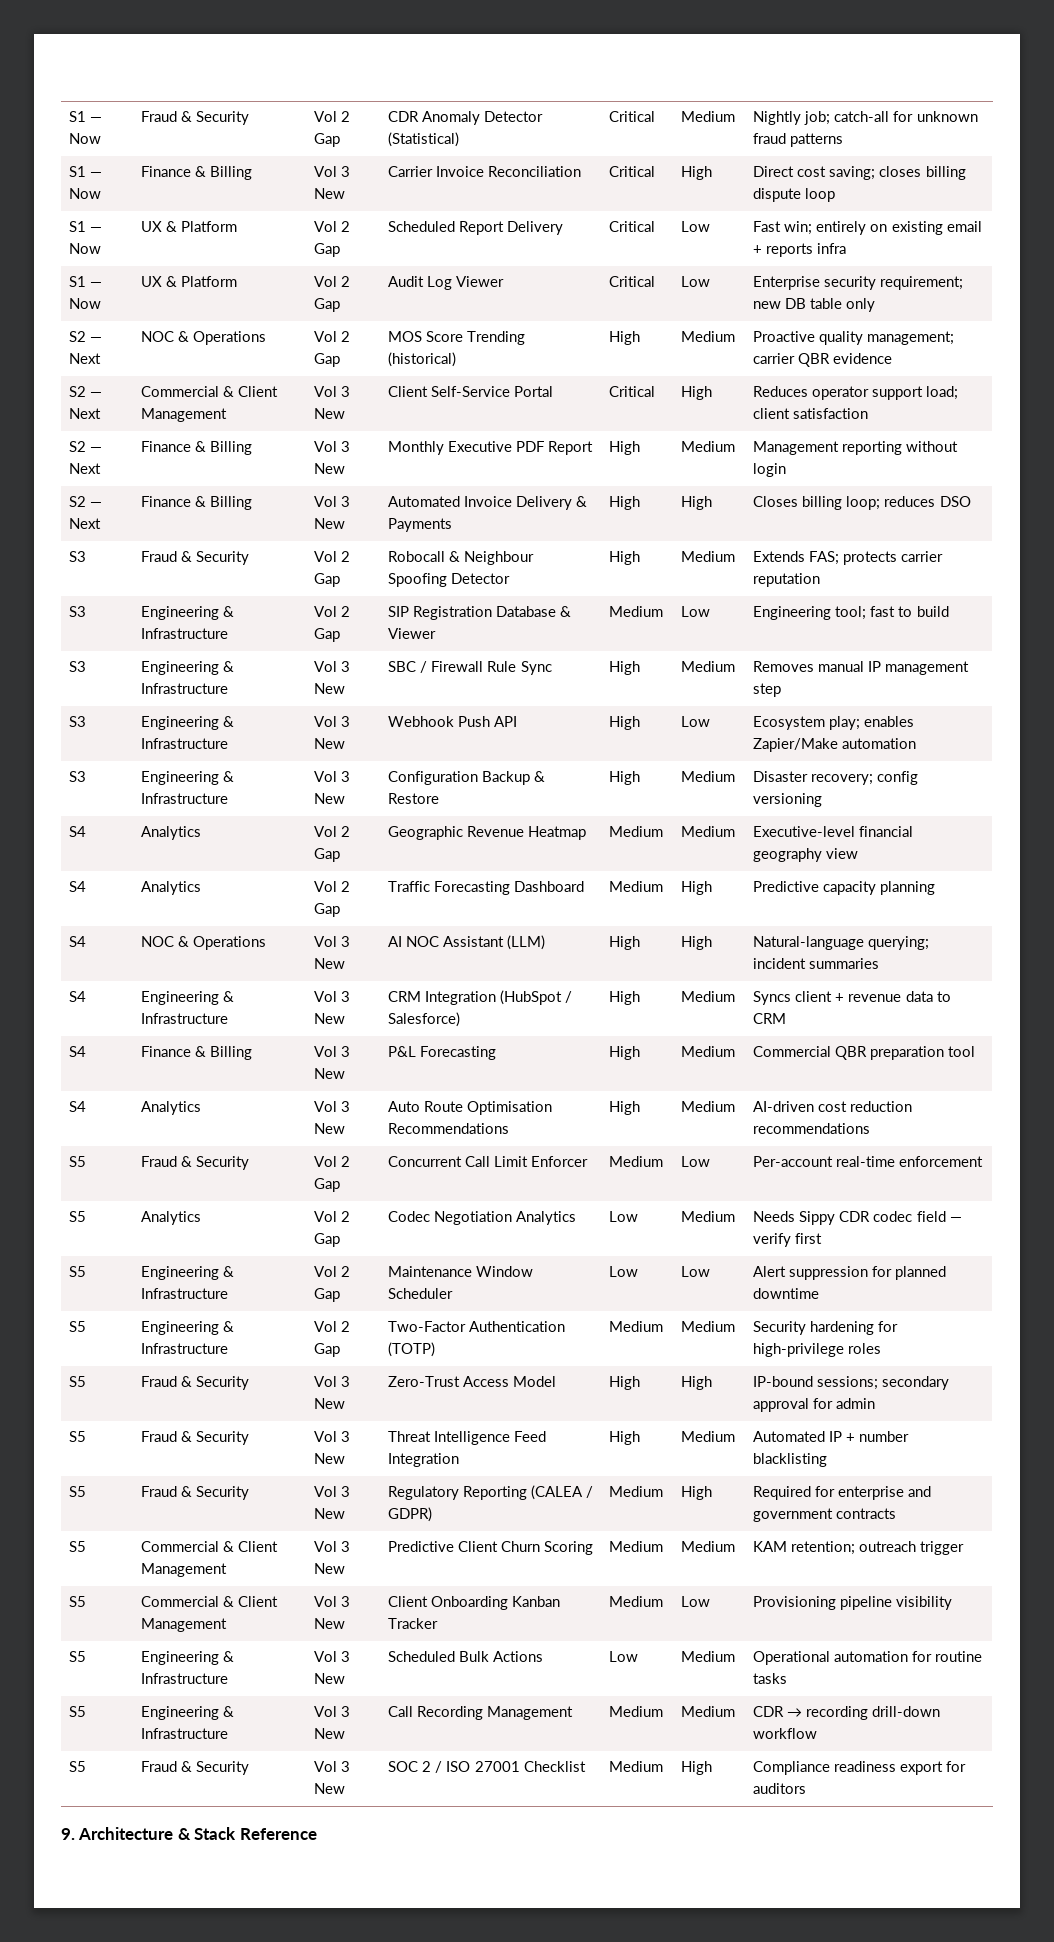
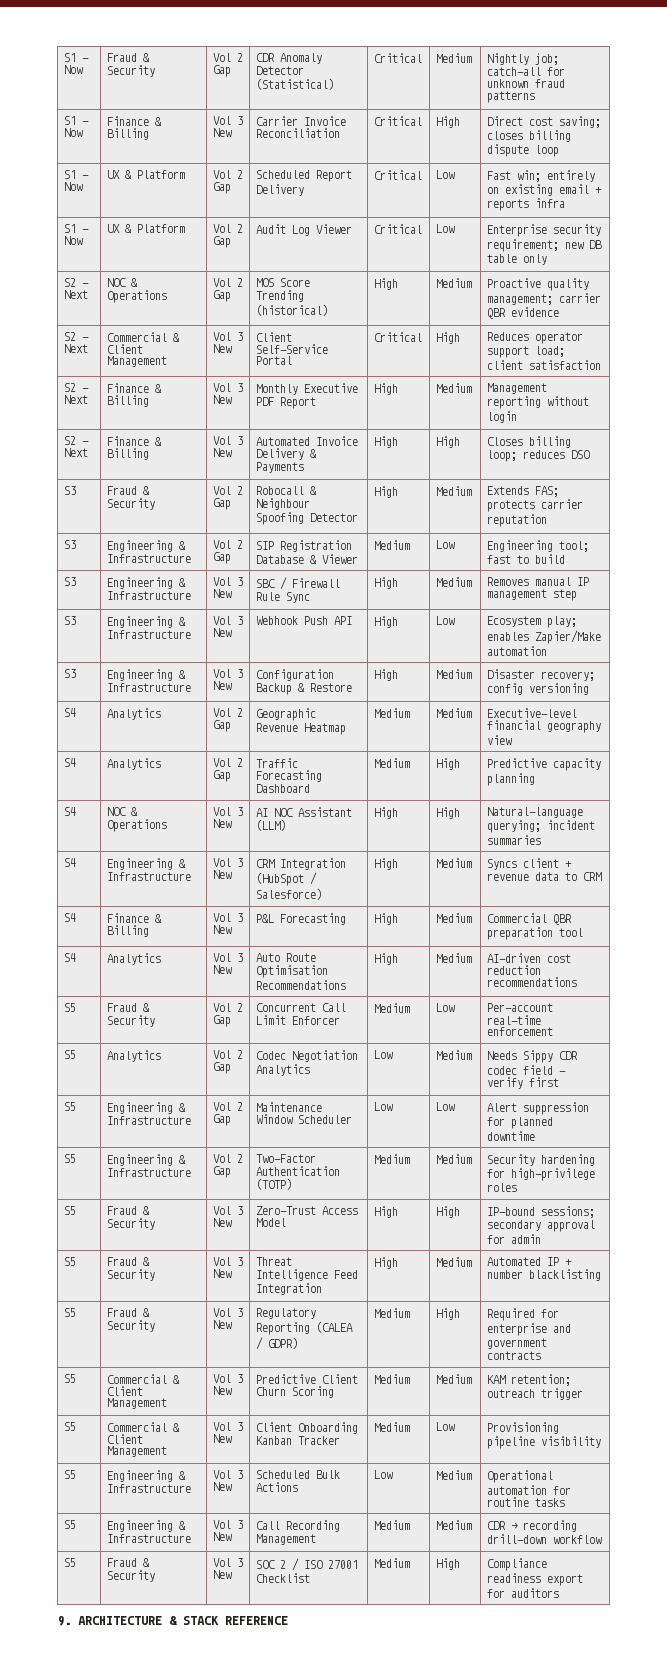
- 9. Architecture & Stack Reference
+ 9. ARCHITECTURE & STACK REFERENCE

